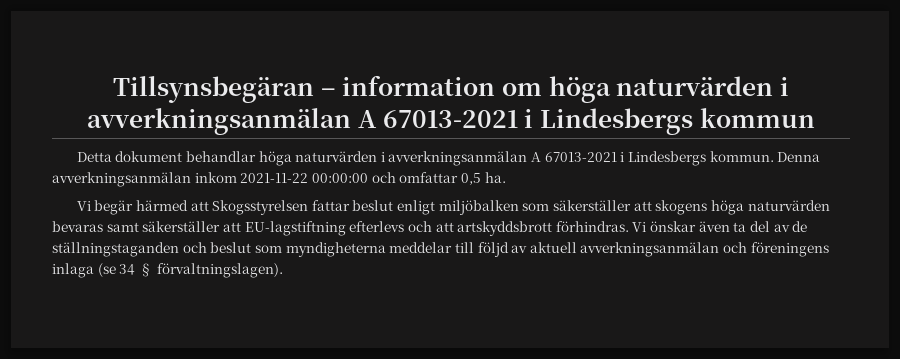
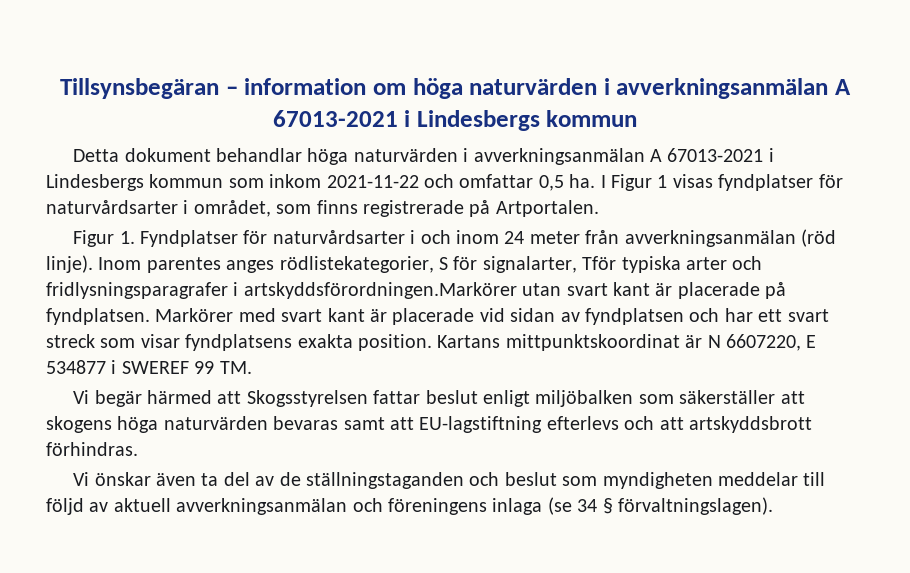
- Detta dokument behandlar höga naturvärden i avverkningsanmälan A 67013-2021 i Lindesbergs kommun. Denna avverkningsanmälan inkom 2021-11-22 00:00:00 och omfattar 0,5 ha.
+ Detta dokument behandlar höga naturvärden i avverkningsanmälan A 67013-2021 i Lindesbergs kommun som inkom 2021-11-22 och omfattar 0,5 ha. I Figur 1 visas fyndplatser för naturvårdsarter i området, som finns registrerade på Artportalen.
+ Figur 1. Fyndplatser för naturvårdsarter i och inom 24 meter från avverkningsanmälan (röd linje). Inom parentes anges rödlistekategorier, S för signalarter, Tför typiska arter och fridlysningsparagrafer i artskyddsförordningen.Markörer utan svart kant är placerade på fyndplatsen. Markörer med svart kant är placerade vid sidan av fyndplatsen och har ett svart streck som visar fyndplatsens exakta position. Kartans mittpunktskoordinat är N 6607220, E 534877 i SWEREF 99 TM.
- Vi begär härmed att Skogsstyrelsen fattar beslut enligt miljöbalken som säkerställer att skogens höga naturvärden bevaras samt säkerställer att EU-lagstiftning efterlevs och att artskyddsbrott förhindras. Vi önskar även ta del av de ställningstaganden och beslut som myndigheterna meddelar till följd av aktuell avverkningsanmälan och föreningens inlaga (se 34 § förvaltningslagen).
+ Vi begär härmed att Skogsstyrelsen fattar beslut enligt miljöbalken som säkerställer att skogens höga naturvärden bevaras samt att EU-lagstiftning efterlevs och att artskyddsbrott förhindras.
+ Vi önskar även ta del av de ställningstaganden och beslut som myndigheten meddelar till följd av aktuell avverkningsanmälan och föreningens inlaga (se 34 § förvaltningslagen).

